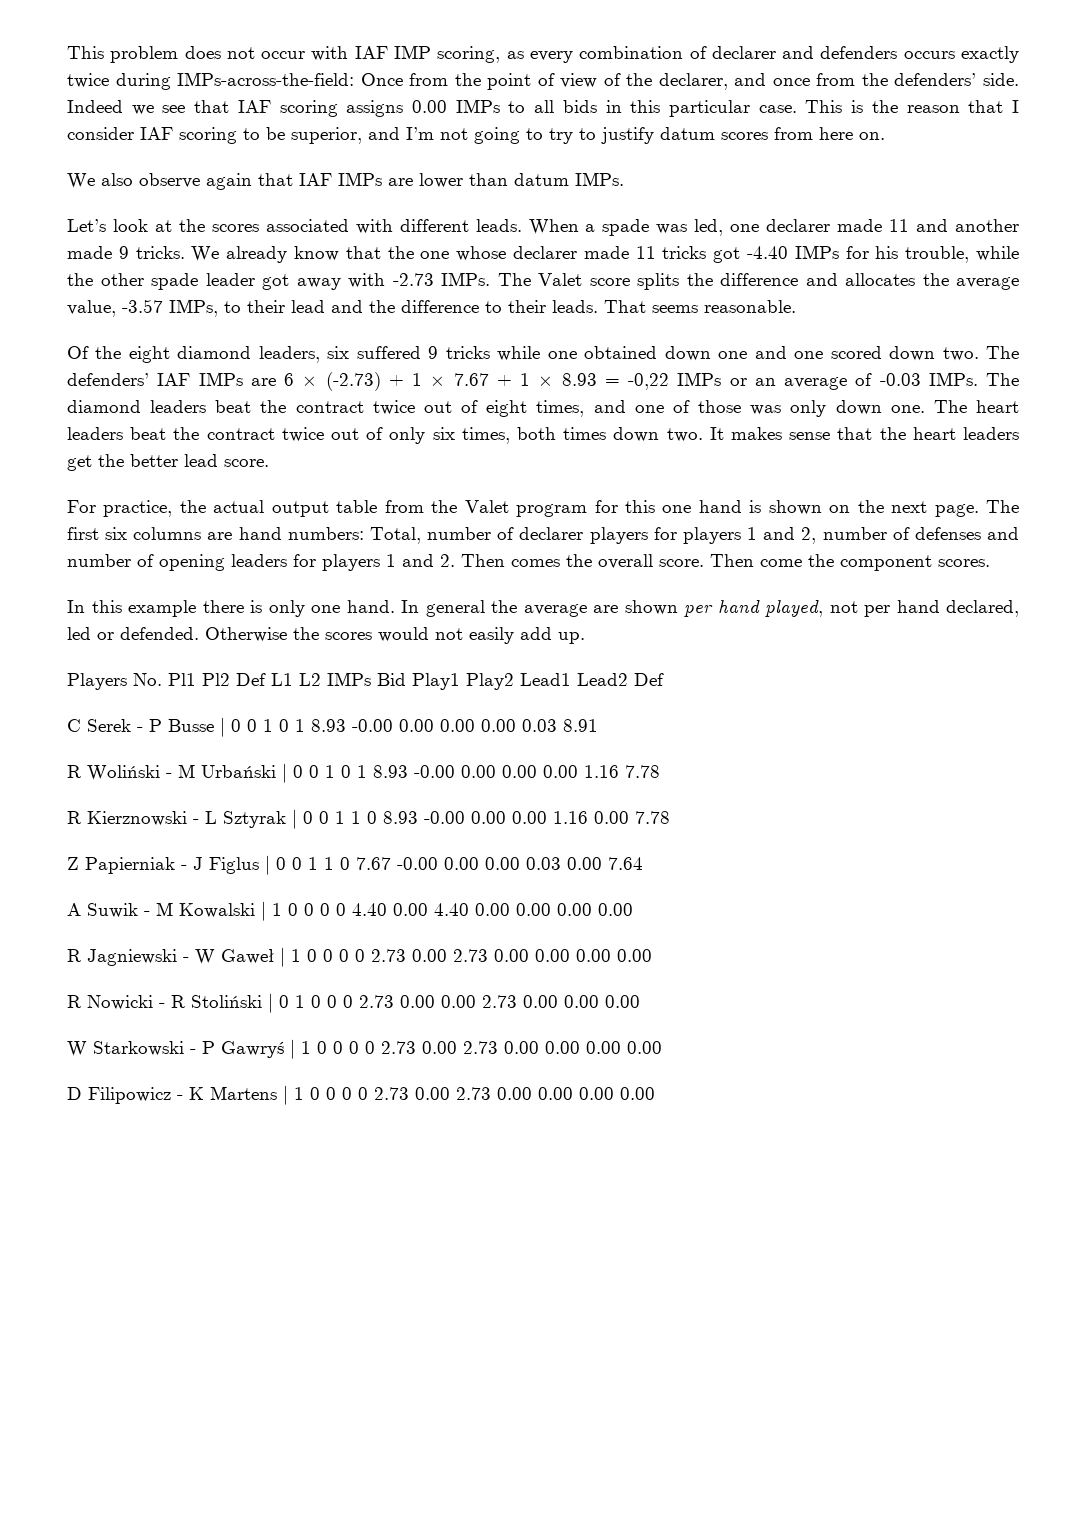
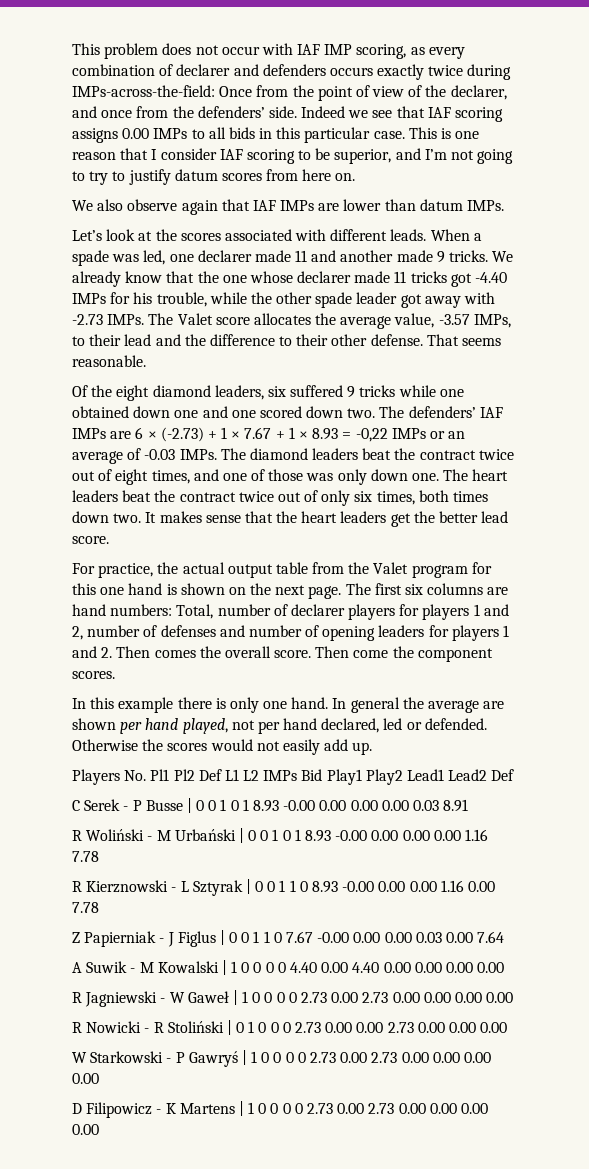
- This is the reason that I consider IAF scoring to be superior, and I’m not going to try to justify datum scores from here on.
+ This is one reason that I consider IAF scoring to be superior, and I’m not going to try to justify datum scores from here on.
- The Valet score splits the difference and allocates the average value, -3.57 IMPs, to their lead and the difference to their leads.
+ The Valet score allocates the average value, -3.57 IMPs, to their lead and the difference to their other defense.

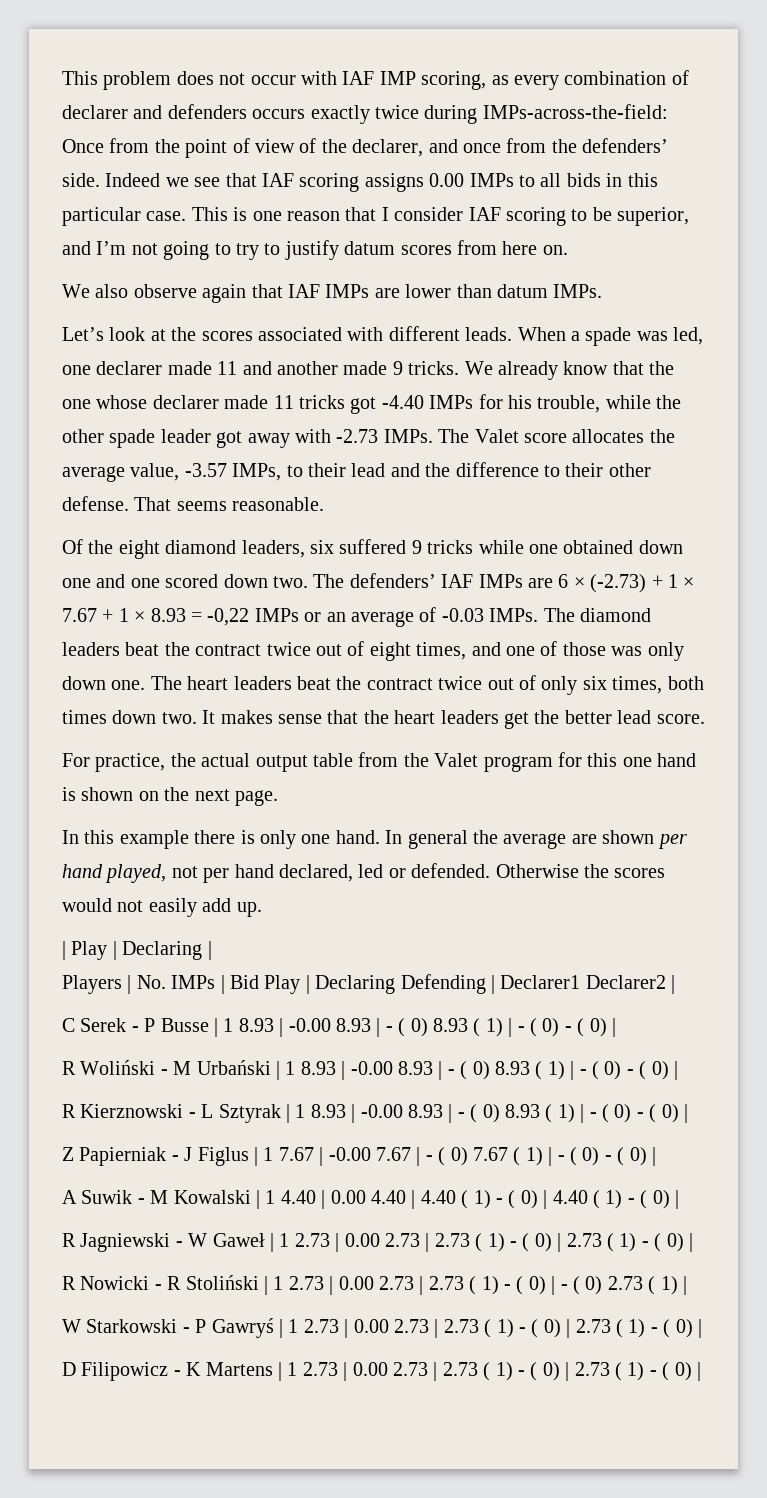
- The first six columns are hand numbers: Total, number of declarer players for players 1 and 2, number of defenses and number of opening leaders for players 1 and 2. Then comes the overall score. Then come the component scores.
- Players No. Pl1 Pl2 Def L1 L2 IMPs Bid Play1 Play2 Lead1 Lead2 Def
+ | Play | Declaring |
+ Players | No. IMPs | Bid Play | Declaring Defending | Declarer1 Declarer2 |
- C Serek - P Busse | 0 0 1 0 1 8.93 -0.00 0.00 0.00 0.00 0.03 8.91
+ C Serek - P Busse | 1 8.93 | -0.00 8.93 | - ( 0) 8.93 ( 1) | - ( 0) - ( 0) |
- R Woliński - M Urbański | 0 0 1 0 1 8.93 -0.00 0.00 0.00 0.00 1.16 7.78
+ R Woliński - M Urbański | 1 8.93 | -0.00 8.93 | - ( 0) 8.93 ( 1) | - ( 0) - ( 0) |
- R Kierznowski - L Sztyrak | 0 0 1 1 0 8.93 -0.00 0.00 0.00 1.16 0.00 7.78
+ R Kierznowski - L Sztyrak | 1 8.93 | -0.00 8.93 | - ( 0) 8.93 ( 1) | - ( 0) - ( 0) |
- Z Papierniak - J Figlus | 0 0 1 1 0 7.67 -0.00 0.00 0.00 0.03 0.00 7.64
+ Z Papierniak - J Figlus | 1 7.67 | -0.00 7.67 | - ( 0) 7.67 ( 1) | - ( 0) - ( 0) |
- A Suwik - M Kowalski | 1 0 0 0 0 4.40 0.00 4.40 0.00 0.00 0.00 0.00
+ A Suwik - M Kowalski | 1 4.40 | 0.00 4.40 | 4.40 ( 1) - ( 0) | 4.40 ( 1) - ( 0) |
- R Jagniewski - W Gaweł | 1 0 0 0 0 2.73 0.00 2.73 0.00 0.00 0.00 0.00
+ R Jagniewski - W Gaweł | 1 2.73 | 0.00 2.73 | 2.73 ( 1) - ( 0) | 2.73 ( 1) - ( 0) |
- R Nowicki - R Stoliński | 0 1 0 0 0 2.73 0.00 0.00 2.73 0.00 0.00 0.00
+ R Nowicki - R Stoliński | 1 2.73 | 0.00 2.73 | 2.73 ( 1) - ( 0) | - ( 0) 2.73 ( 1) |
- W Starkowski - P Gawryś | 1 0 0 0 0 2.73 0.00 2.73 0.00 0.00 0.00 0.00
+ W Starkowski - P Gawryś | 1 2.73 | 0.00 2.73 | 2.73 ( 1) - ( 0) | 2.73 ( 1) - ( 0) |
- D Filipowicz - K Martens | 1 0 0 0 0 2.73 0.00 2.73 0.00 0.00 0.00 0.00
+ D Filipowicz - K Martens | 1 2.73 | 0.00 2.73 | 2.73 ( 1) - ( 0) | 2.73 ( 1) - ( 0) |

